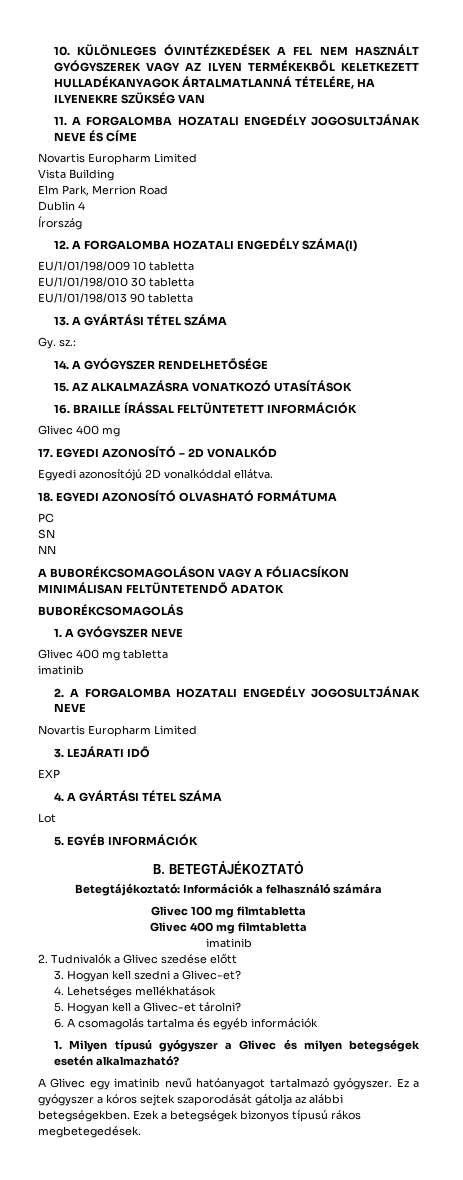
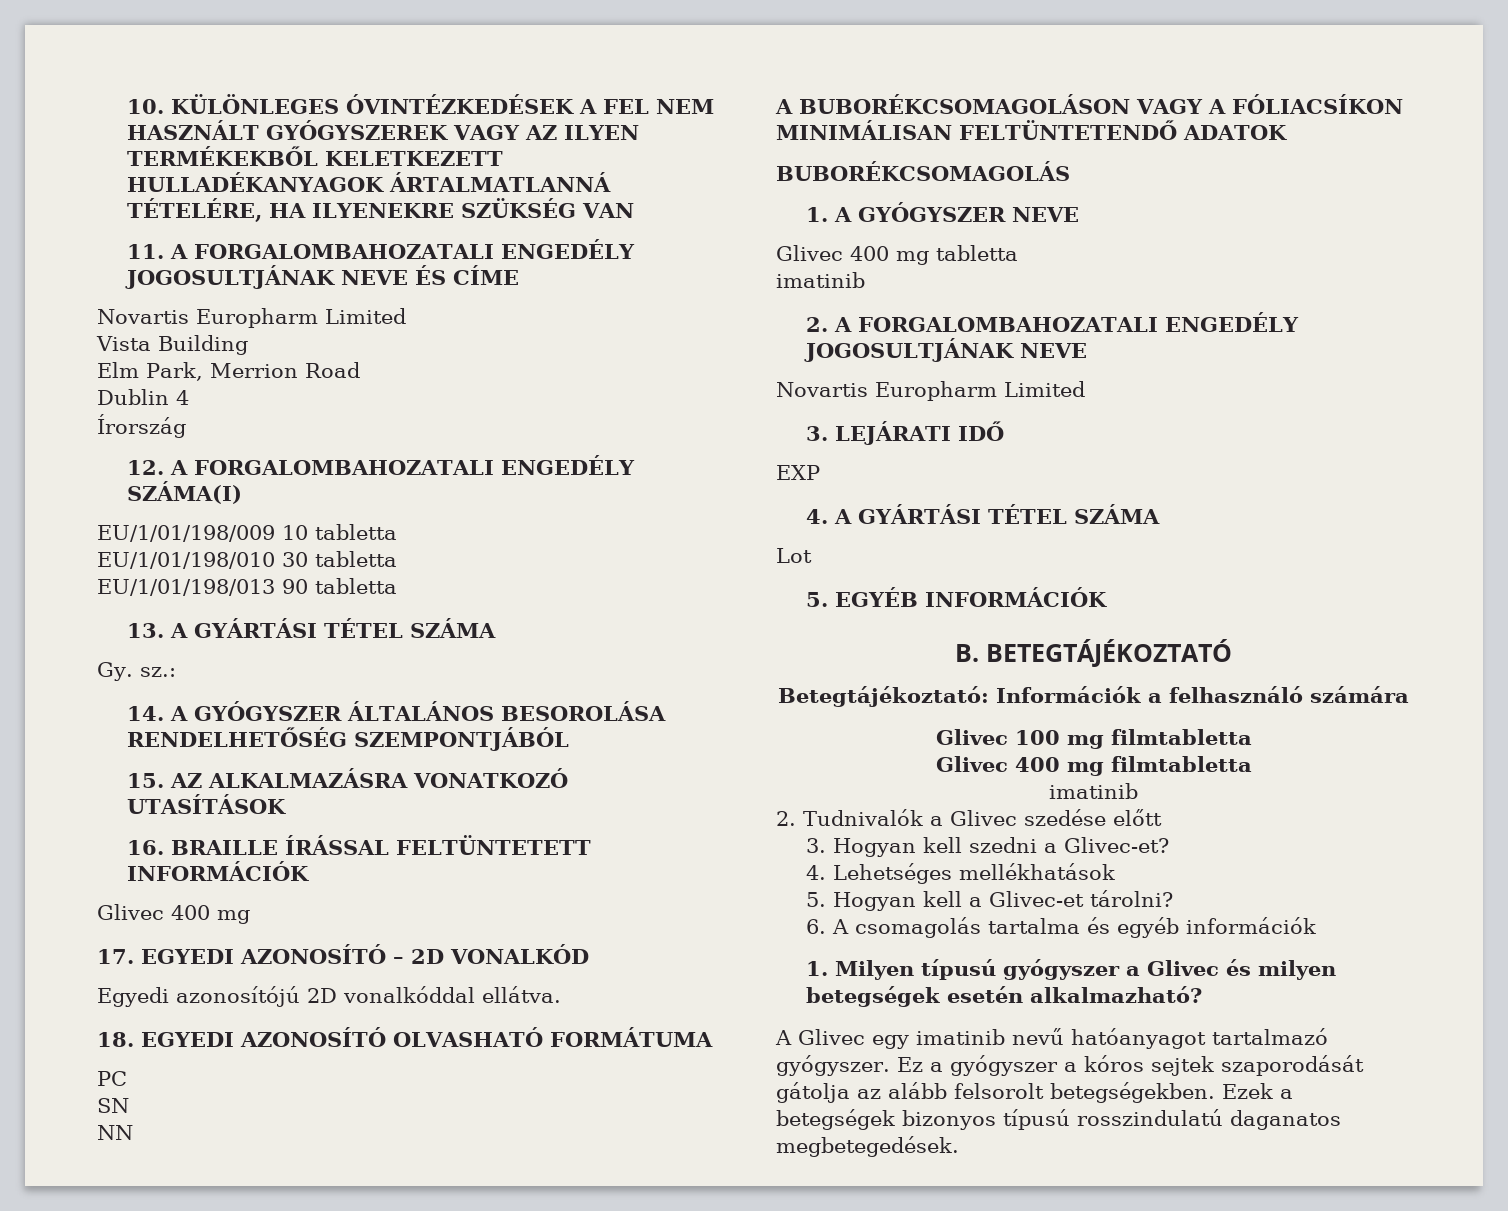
- 11. A FORGALOMBA HOZATALI ENGEDÉLY JOGOSULTJÁNAK NEVE ÉS CÍME
+ 11. A FORGALOMBAHOZATALI ENGEDÉLY JOGOSULTJÁNAK NEVE ÉS CÍME
- 12. A FORGALOMBA HOZATALI ENGEDÉLY SZÁMA(I)
+ 12. A FORGALOMBAHOZATALI ENGEDÉLY SZÁMA(I)
- 14. A GYÓGYSZER RENDELHETŐSÉGE
+ 14. A GYÓGYSZER ÁLTALÁNOS BESOROLÁSA RENDELHETŐSÉG SZEMPONTJÁBÓL
- 2. A FORGALOMBA HOZATALI ENGEDÉLY JOGOSULTJÁNAK NEVE
+ 2. A FORGALOMBAHOZATALI ENGEDÉLY JOGOSULTJÁNAK NEVE
- Ez a gyógyszer a kóros sejtek szaporodását gátolja az alábbi betegségekben.
+ Ez a gyógyszer a kóros sejtek szaporodását gátolja az alább felsorolt betegségekben.
- Ezek a betegségek bizonyos típusú rákos megbetegedések.
+ Ezek a betegségek bizonyos típusú rosszindulatú daganatos megbetegedések.

